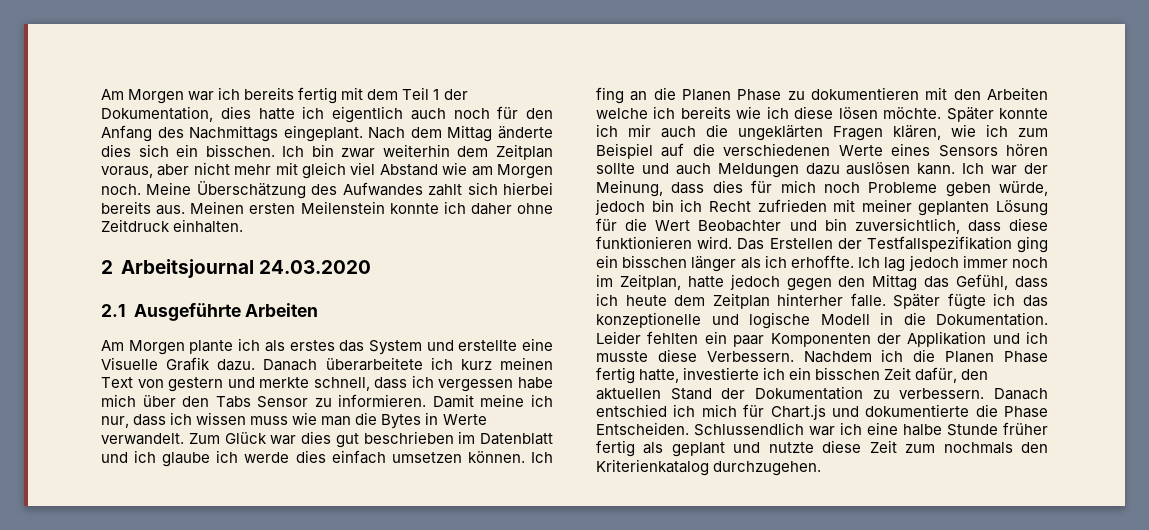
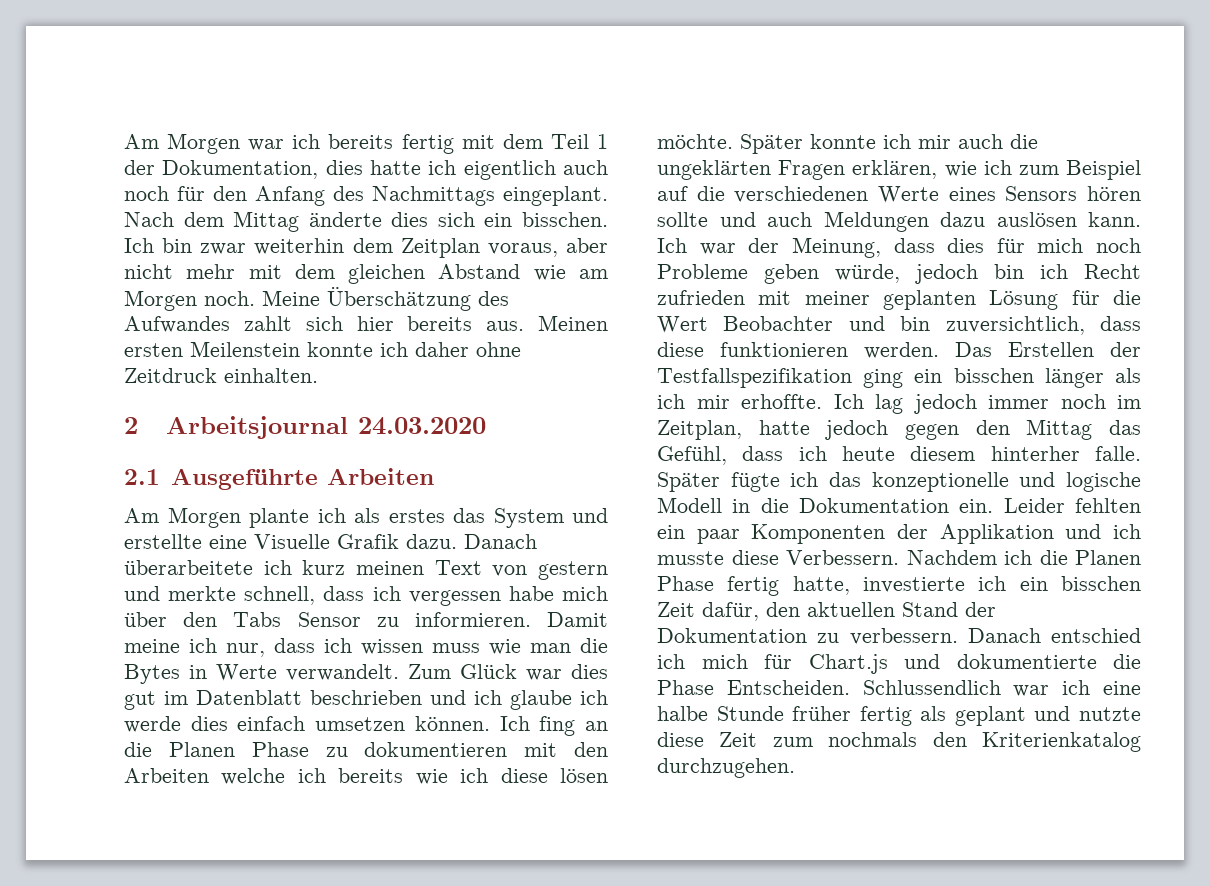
- Ich bin zwar weiterhin dem Zeitplan voraus, aber nicht mehr mit gleich viel Abstand wie am Morgen noch.
+ Ich bin zwar weiterhin dem Zeitplan voraus, aber nicht mehr mit dem gleichen Abstand wie am Morgen noch.
- Meine Überschätzung des Aufwandes zahlt sich hierbei bereits aus.
+ Meine Überschätzung des Aufwandes zahlt sich hier bereits aus.
- Zum Glück war dies gut beschrieben im Datenblatt und ich glaube ich werde dies einfach umsetzen können.
+ Zum Glück war dies gut im Datenblatt beschrieben und ich glaube ich werde dies einfach umsetzen können.
- Später konnte ich mir auch die ungeklärten Fragen klären, wie ich zum Beispiel auf die verschiedenen Werte eines Sensors hören sollte und auch Meldungen dazu auslösen kann.
+ Später konnte ich mir auch die ungeklärten Fragen erklären, wie ich zum Beispiel auf die verschiedenen Werte eines Sensors hören sollte und auch Meldungen dazu auslösen kann.
- Ich war der Meinung, dass dies für mich noch Probleme geben würde, jedoch bin ich Recht zufrieden mit meiner geplanten Lösung für die Wert Beobachter und bin zuversichtlich, dass diese funktionieren wird.
+ Ich war der Meinung, dass dies für mich noch Probleme geben würde, jedoch bin ich Recht zufrieden mit meiner geplanten Lösung für die Wert Beobachter und bin zuversichtlich, dass diese funktionieren werden.
- Das Erstellen der Testfallspezifikation ging ein bisschen länger als ich erhoffte.
+ Das Erstellen der Testfallspezifikation ging ein bisschen länger als ich mir erhoffte.
- Ich lag jedoch immer noch im Zeitplan, hatte jedoch gegen den Mittag das Gefühl, dass ich heute dem Zeitplan hinterher falle.
+ Ich lag jedoch immer noch im Zeitplan, hatte jedoch gegen den Mittag das Gefühl, dass ich heute diesem hinterher falle.
- Später fügte ich das konzeptionelle und logische Modell in die Dokumentation.
+ Später fügte ich das konzeptionelle und logische Modell in die Dokumentation ein.

